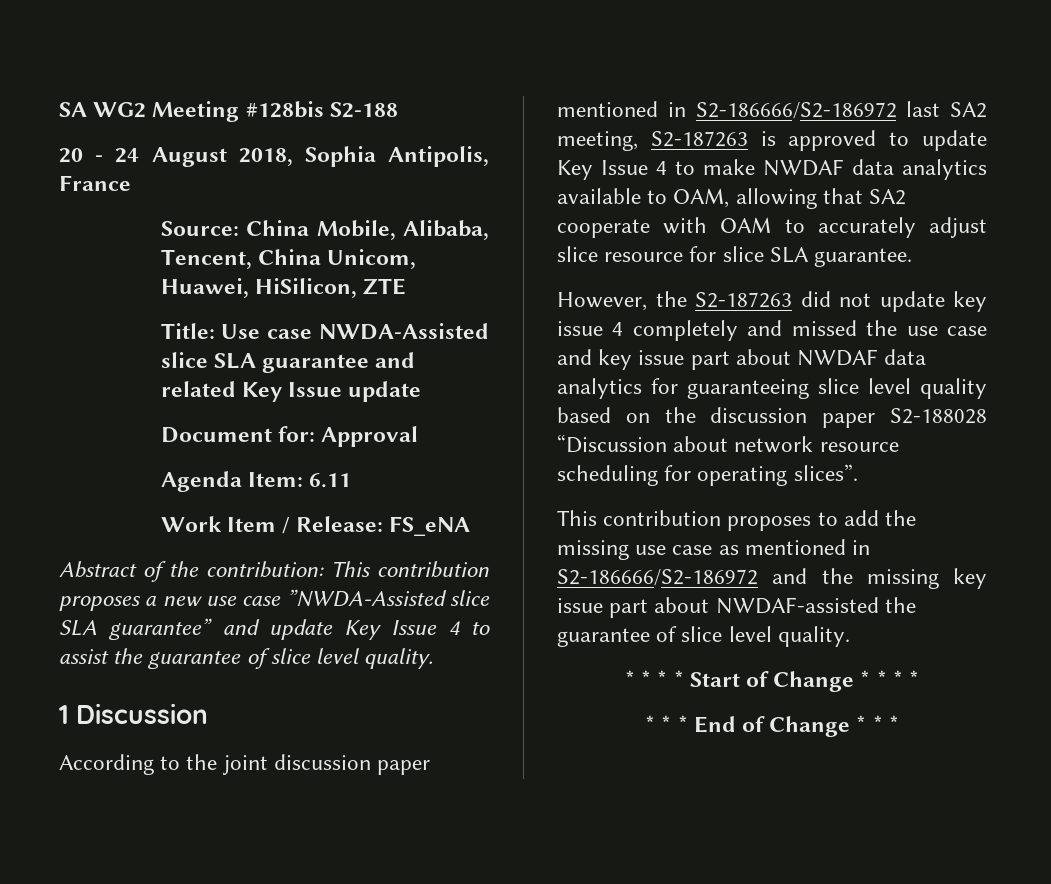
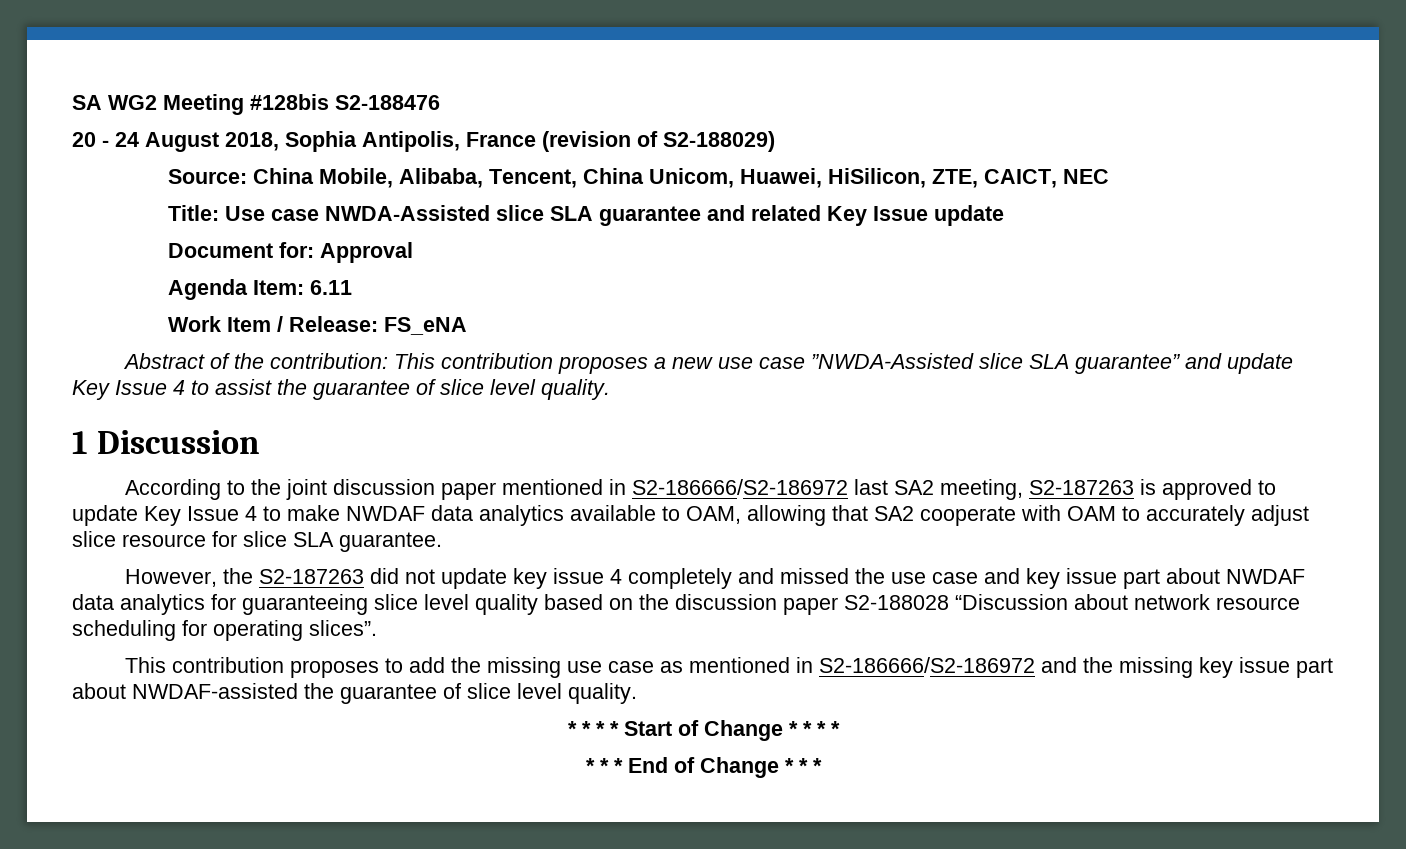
- SA WG2 Meeting #128bis S2-188
+ SA WG2 Meeting #128bis S2-188476
- 20 - 24 August 2018, Sophia Antipolis, France
+ 20 - 24 August 2018, Sophia Antipolis, France (revision of S2-188029)
- Source: China Mobile, Alibaba, Tencent, China Unicom, Huawei, HiSilicon, ZTE
+ Source: China Mobile, Alibaba, Tencent, China Unicom, Huawei, HiSilicon, ZTE, CAICT, NEC

